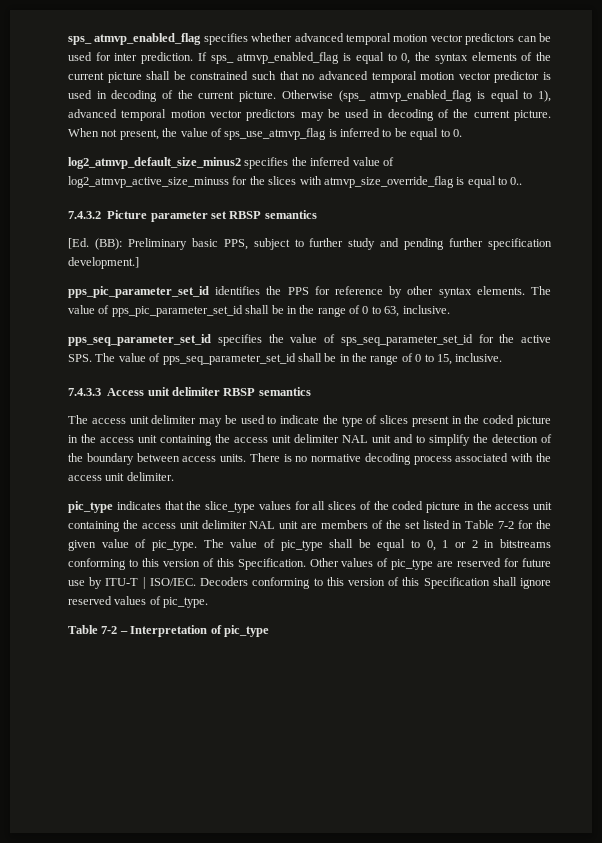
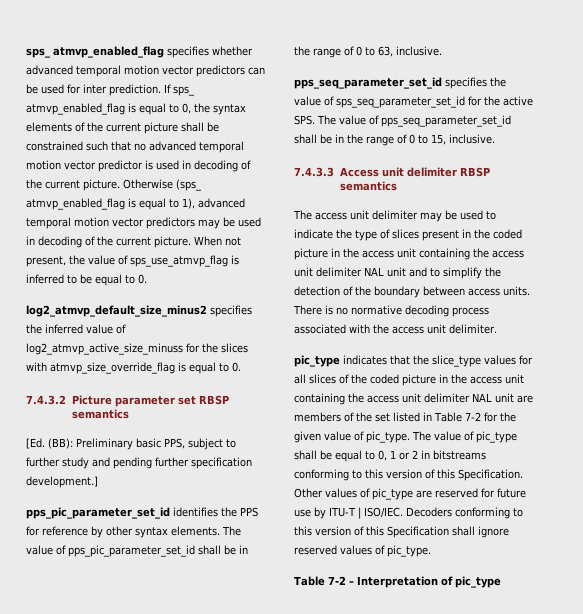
- log2_atmvp_default_size_minus2 specifies the inferred value of log2_atmvp_active_size_minuss for the slices with atmvp_size_override_flag is equal to 0..
+ log2_atmvp_default_size_minus2 specifies the inferred value of log2_atmvp_active_size_minuss for the slices with atmvp_size_override_flag is equal to 0.

